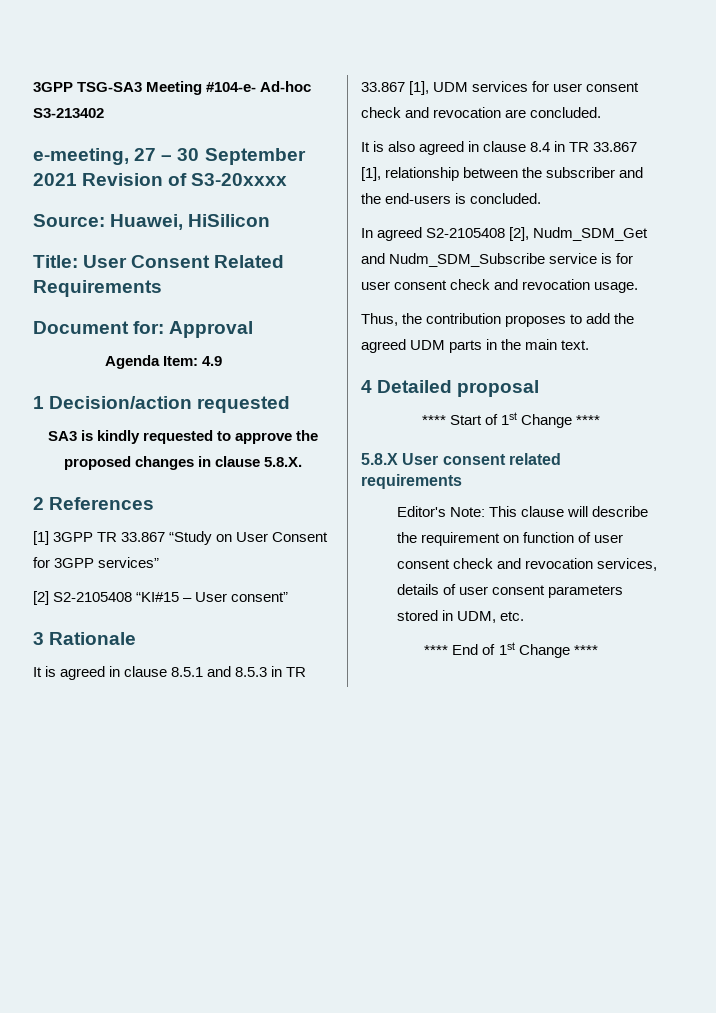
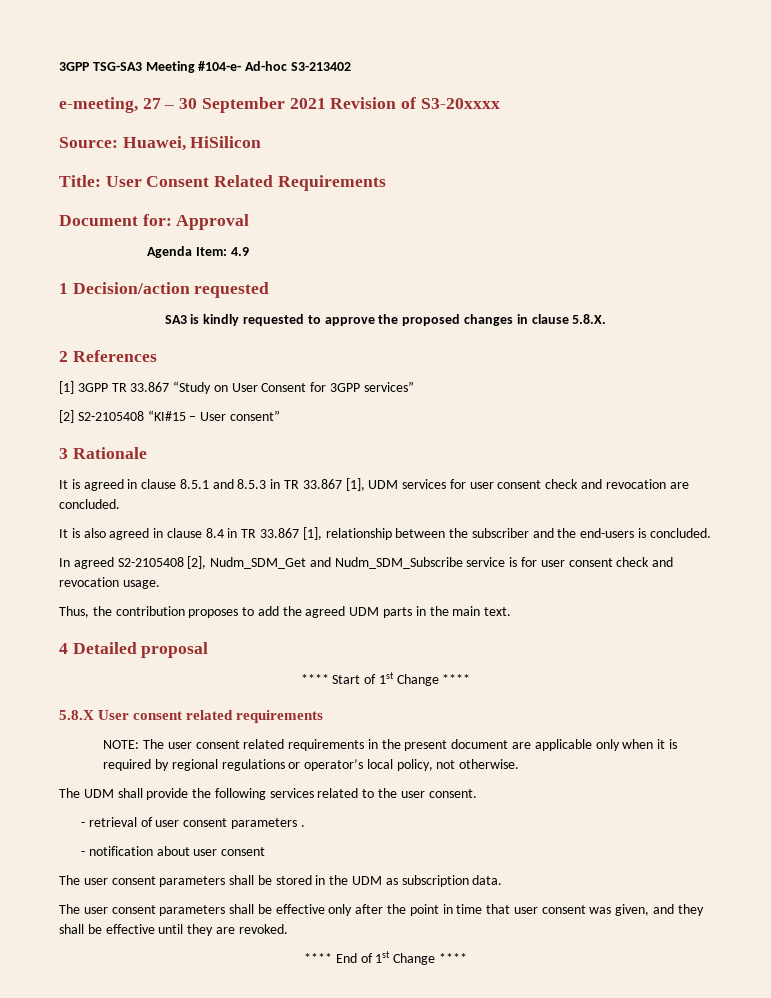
- Editor's Note: This clause will describe the requirement on function of user consent check and revocation services, details of user consent parameters stored in UDM, etc.
+ NOTE: The user consent related requirements in the present document are applicable only when it is required by regional regulations or operator’s local policy, not otherwise.
+ The UDM shall provide the following services related to the user consent.
+ - retrieval of user consent parameters .
+ - notification about user consent
+ The user consent parameters shall be stored in the UDM as subscription data.
+ The user consent parameters shall be effective only after the point in time that user consent was given, and they shall be effective until they are revoked.

